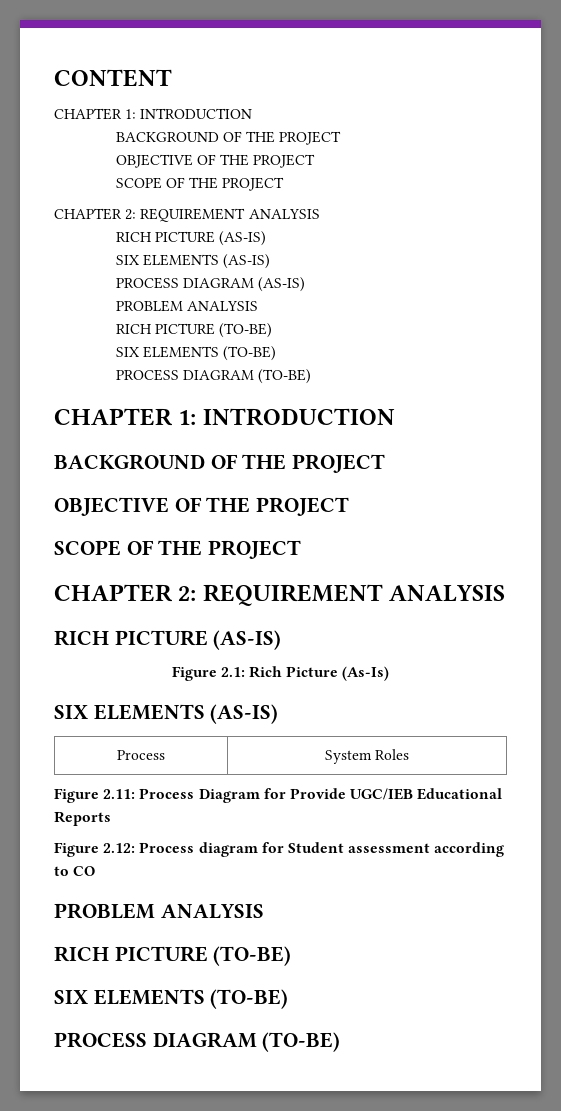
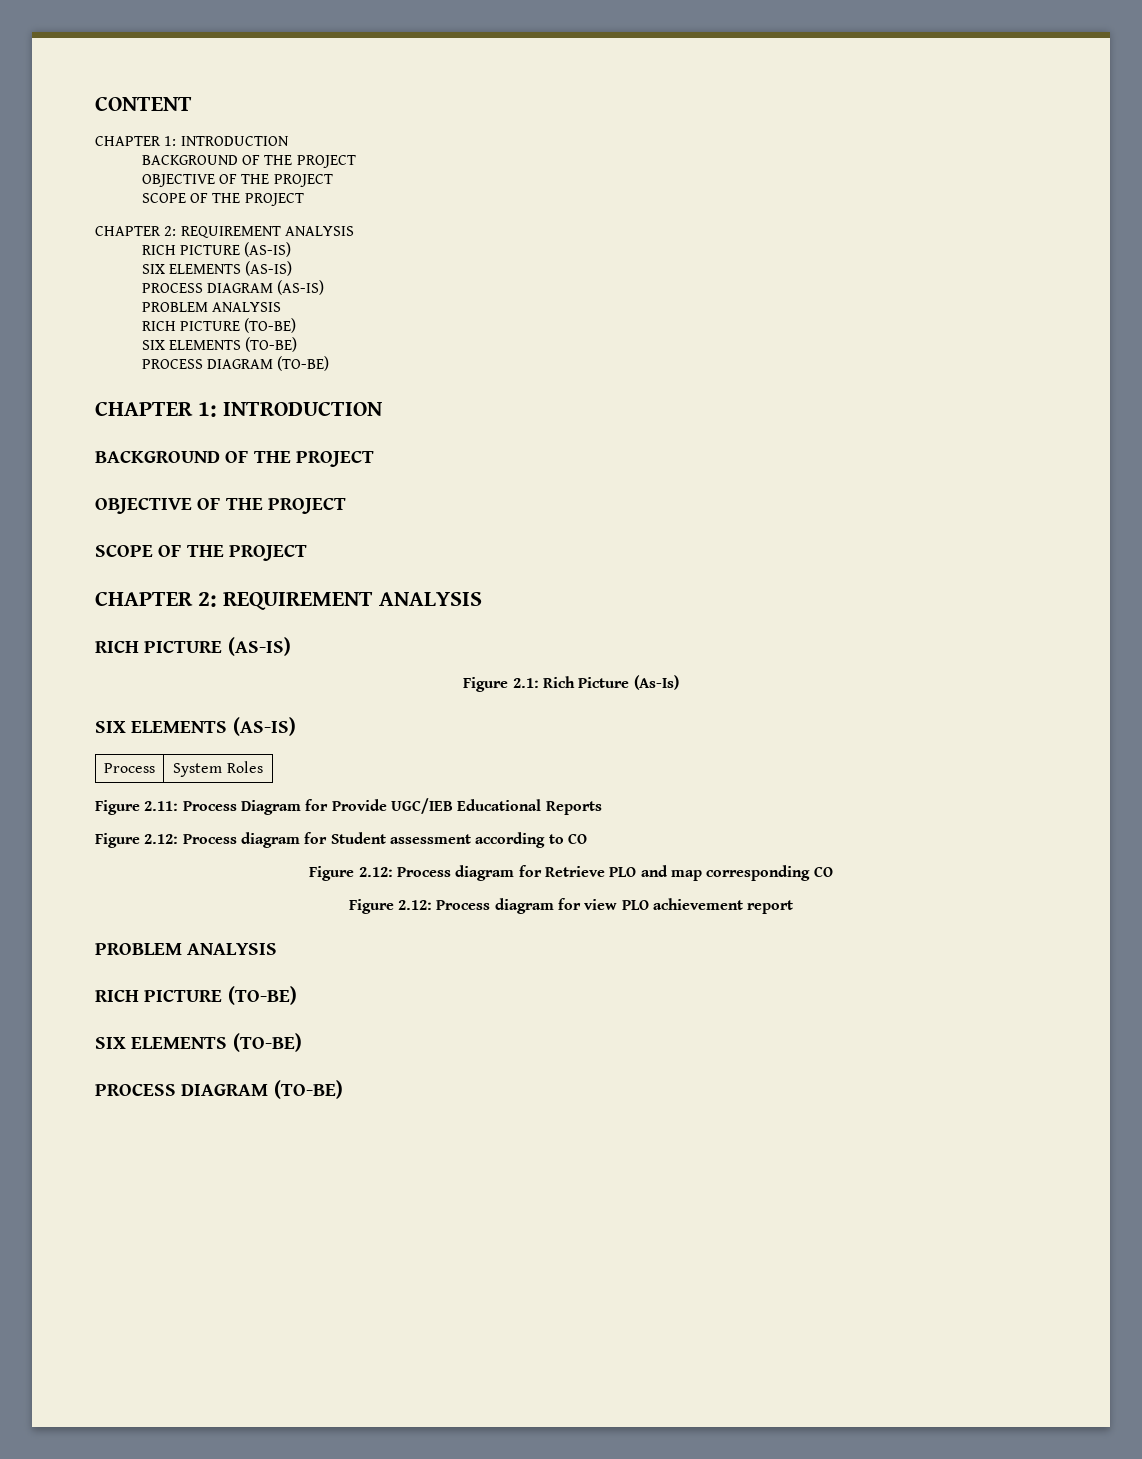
+ Figure 2.12: Process diagram for Retrieve PLO and map corresponding CO
+ Figure 2.12: Process diagram for view PLO achievement report

